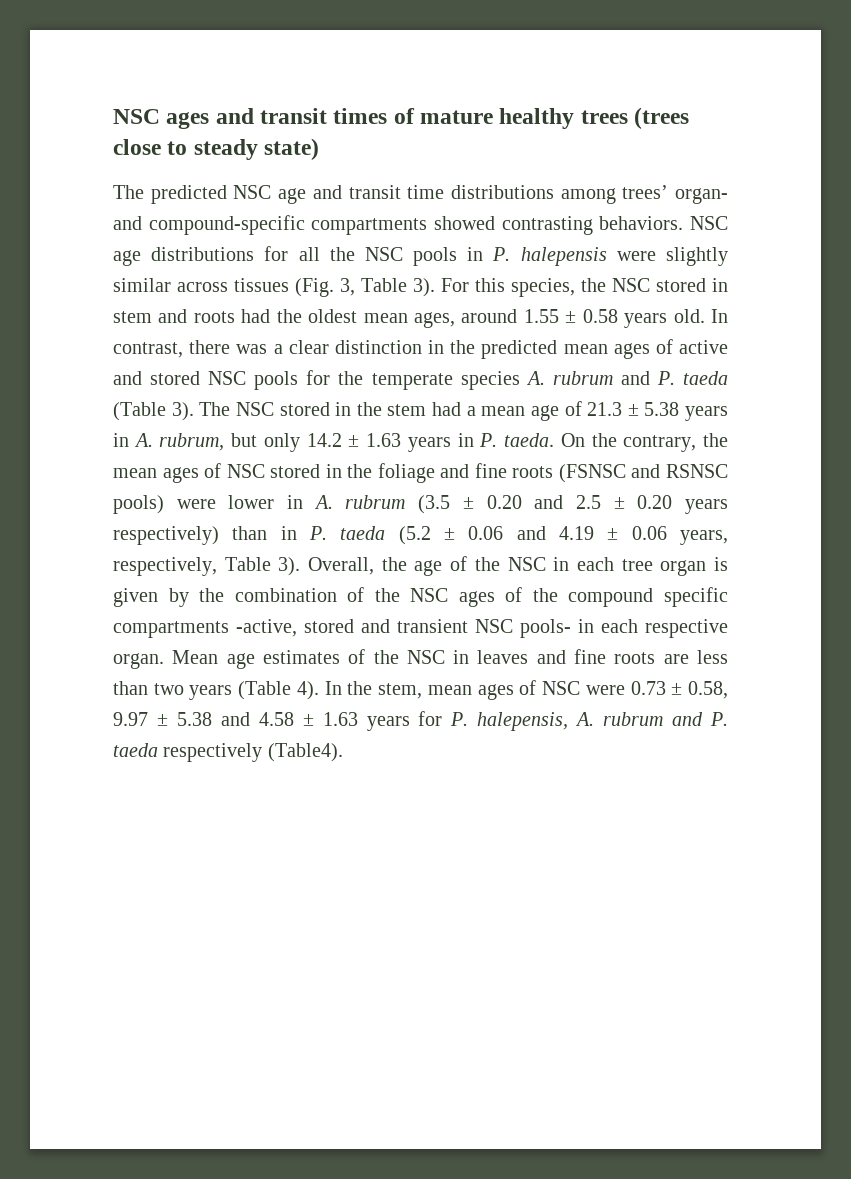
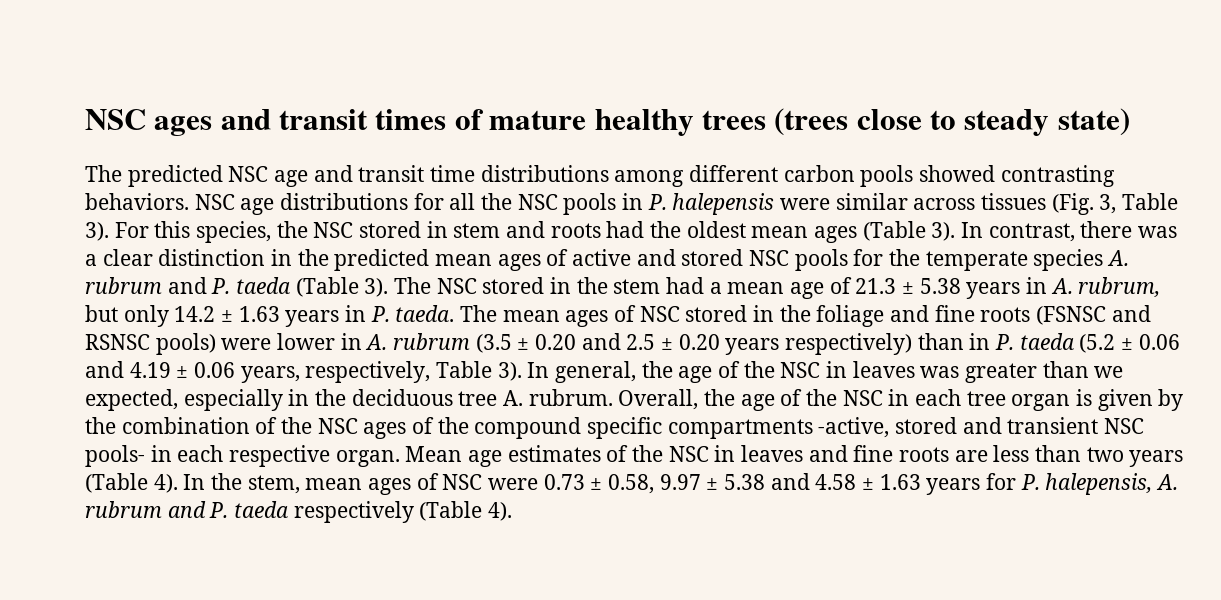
- The predicted NSC age and transit time distributions among trees’ organ- and compound-specific compartments showed contrasting behaviors.
+ The predicted NSC age and transit time distributions among different carbon pools showed contrasting behaviors.
- NSC age distributions for all the NSC pools in P. halepensis were slightly similar across tissues (Fig. 3, Table 3).
+ NSC age distributions for all the NSC pools in P. halepensis were similar across tissues (Fig. 3, Table 3).
- For this species, the NSC stored in stem and roots had the oldest mean ages, around 1.55 ± 0.58 years old.
+ For this species, the NSC stored in stem and roots had the oldest mean ages (Table 3).
- On the contrary, the mean ages of NSC stored in the foliage and fine roots (FSNSC and RSNSC pools) were lower in A. rubrum (3.5 ± 0.20 and 2.5 ± 0.20 years respectively) than in P. taeda (5.2 ± 0.06 and 4.19 ± 0.06 years, respectively, Table 3).
+ The mean ages of NSC stored in the foliage and fine roots (FSNSC and RSNSC pools) were lower in A. rubrum (3.5 ± 0.20 and 2.5 ± 0.20 years respectively) than in P. taeda (5.2 ± 0.06 and 4.19 ± 0.06 years, respectively, Table 3).
+ In general, the age of the NSC in leaves was greater than we expected, especially in the deciduous tree A. rubrum.
- In the stem, mean ages of NSC were 0.73 ± 0.58, 9.97 ± 5.38 and 4.58 ± 1.63 years for P. halepensis, A. rubrum and P. taeda respectively (Table4).
+ In the stem, mean ages of NSC were 0.73 ± 0.58, 9.97 ± 5.38 and 4.58 ± 1.63 years for P. halepensis, A. rubrum and P. taeda respectively (Table 4).

